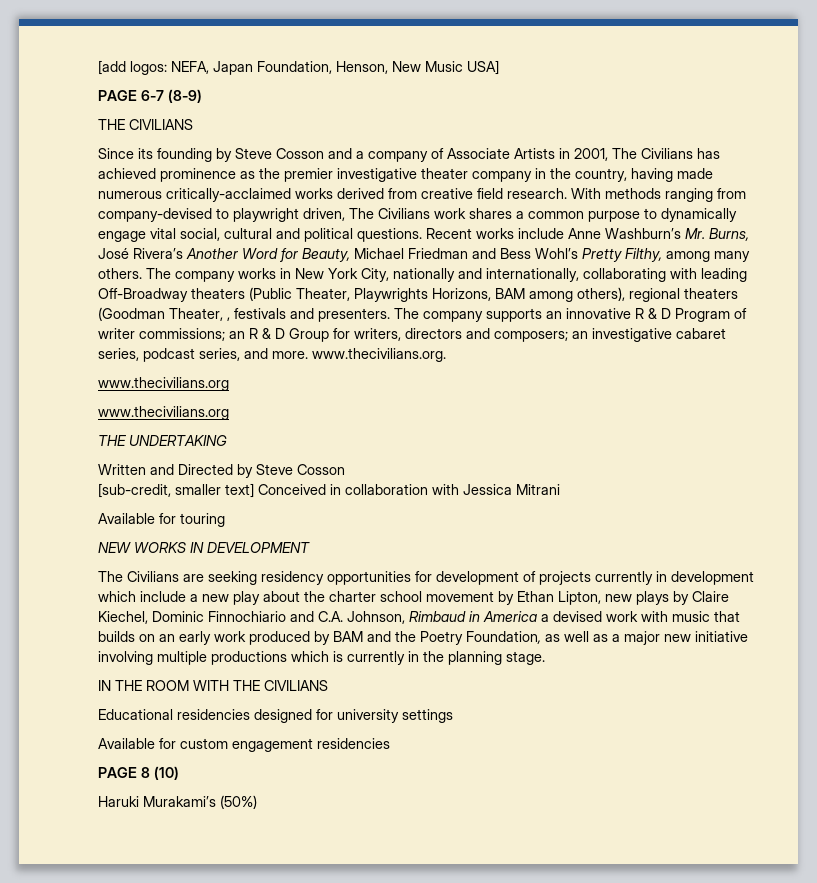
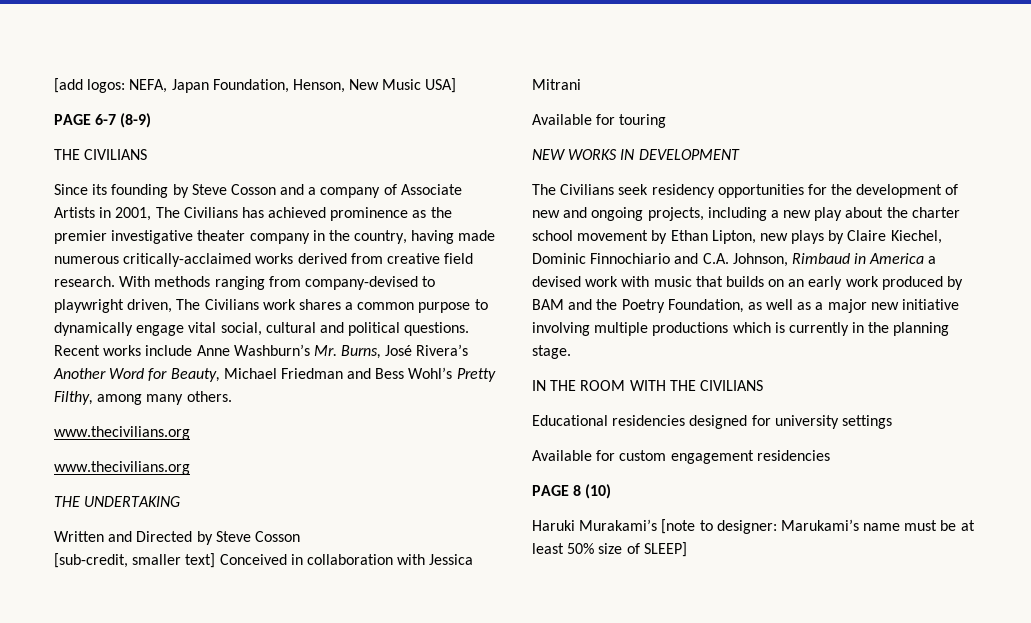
- The company works in New York City, nationally and internationally, collaborating with leading Off-Broadway theaters (Public Theater, Playwrights Horizons, BAM among others), regional theaters (Goodman Theater, , festivals and presenters. The company supports an innovative R & D Program of writer commissions; an R & D Group for writers, directors and composers; an investigative cabaret series, podcast series, and more. www.thecivilians.org.
- The Civilians are seeking residency opportunities for development of projects currently in development which include a new play about the charter school movement by Ethan Lipton, new plays by Claire Kiechel, Dominic Finnochiario and C.A. Johnson, Rimbaud in America a devised work with music that builds on an early work produced by BAM and the Poetry Foundation, as well as a major new initiative involving multiple productions which is currently in the planning stage.
+ The Civilians seek residency opportunities for the development of new and ongoing projects, including a new play about the charter school movement by Ethan Lipton, new plays by Claire Kiechel, Dominic Finnochiario and C.A. Johnson, Rimbaud in America a devised work with music that builds on an early work produced by BAM and the Poetry Foundation, as well as a major new initiative involving multiple productions which is currently in the planning stage.
- Haruki Murakami’s (50%)
+ Haruki Murakami’s [note to designer: Marukami’s name must be at least 50% size of SLEEP]

